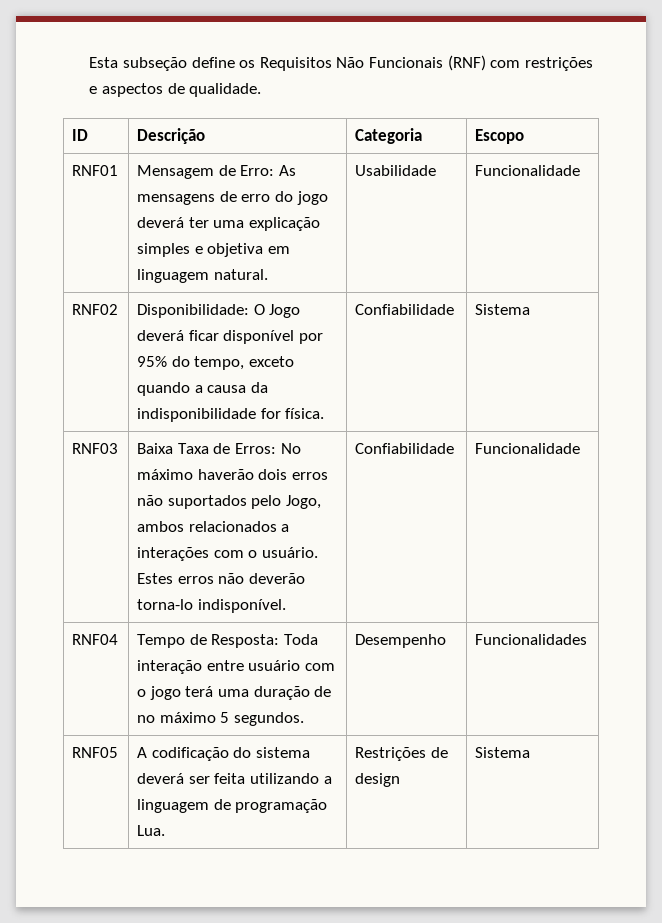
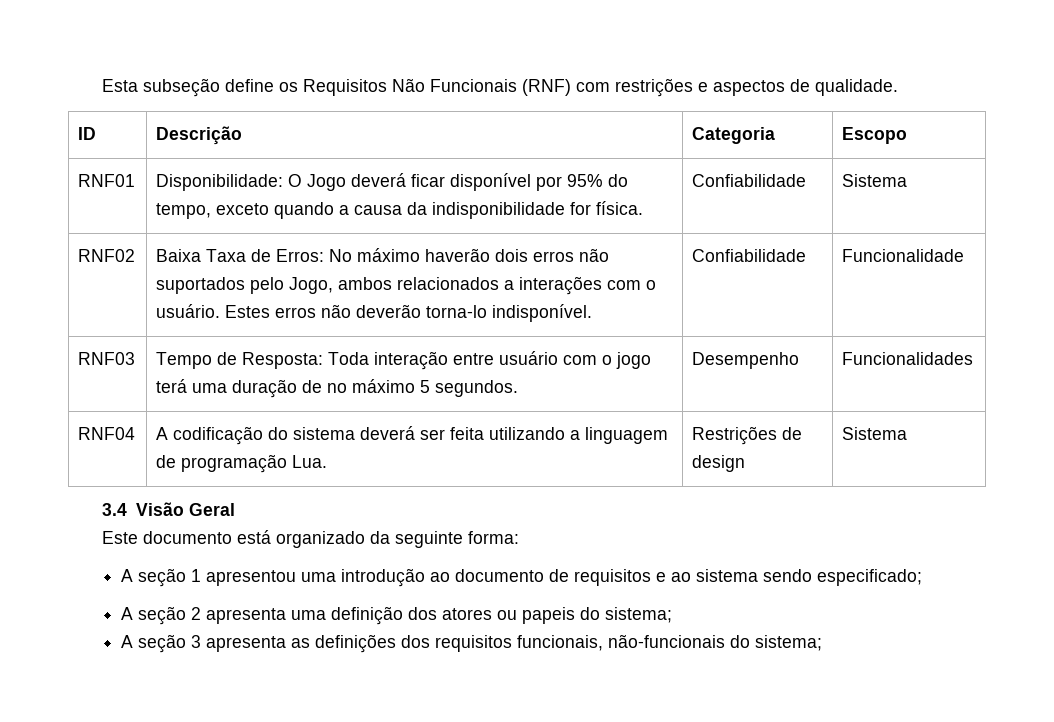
- RNF01 | Mensagem de Erro: As mensagens de erro do jogo deverá ter uma explicação simples e objetiva em linguagem natural. | Usabilidade | Funcionalidade
- RNF02 | Disponibilidade: O Jogo deverá ficar disponível por 95% do tempo, exceto quando a causa da indisponibilidade for física. | Confiabilidade | Sistema
+ RNF01 | Disponibilidade: O Jogo deverá ficar disponível por 95% do tempo, exceto quando a causa da indisponibilidade for física. | Confiabilidade | Sistema
- RNF03 | Baixa Taxa de Erros: No máximo haverão dois erros não suportados pelo Jogo, ambos relacionados a interações com o usuário. Estes erros não deverão torna-lo indisponível. | Confiabilidade | Funcionalidade
+ RNF02 | Baixa Taxa de Erros: No máximo haverão dois erros não suportados pelo Jogo, ambos relacionados a interações com o usuário. Estes erros não deverão torna-lo indisponível. | Confiabilidade | Funcionalidade
- RNF04 | Tempo de Resposta: Toda interação entre usuário com o jogo terá uma duração de no máximo 5 segundos. | Desempenho | Funcionalidades
+ RNF03 | Tempo de Resposta: Toda interação entre usuário com o jogo terá uma duração de no máximo 5 segundos. | Desempenho | Funcionalidades
- RNF05 | A codificação do sistema deverá ser feita utilizando a linguagem de programação Lua. | Restrições de design | Sistema
+ RNF04 | A codificação do sistema deverá ser feita utilizando a linguagem de programação Lua. | Restrições de design | Sistema
+ 3.4 Visão Geral
+ Este documento está organizado da seguinte forma:
+ A seção 1 apresentou uma introdução ao documento de requisitos e ao sistema sendo especificado;
+ A seção 2 apresenta uma definição dos atores ou papeis do sistema;
+ A seção 3 apresenta as definições dos requisitos funcionais, não-funcionais do sistema;

